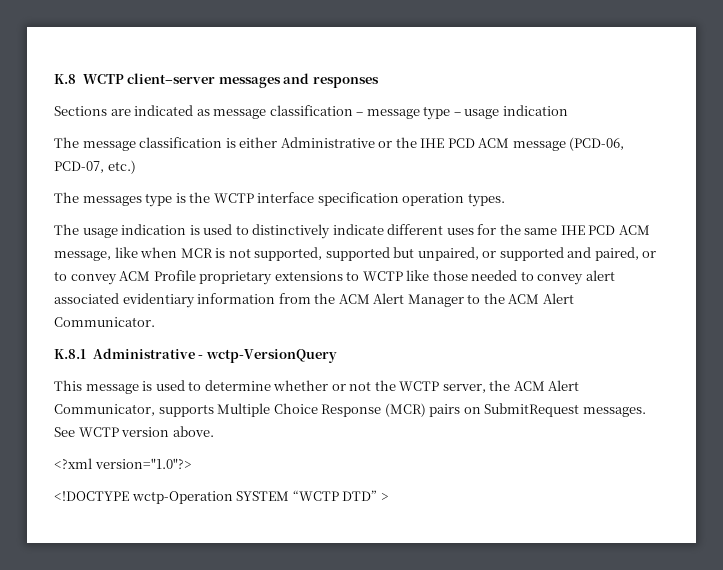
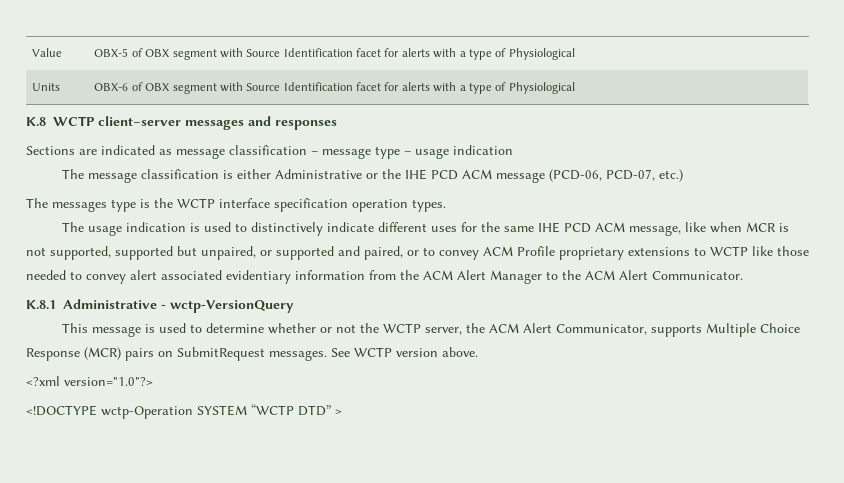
+ Value | OBX-5 of OBX segment with Source Identification facet for alerts with a type of Physiological
+ Units | OBX-6 of OBX segment with Source Identification facet for alerts with a type of Physiological

